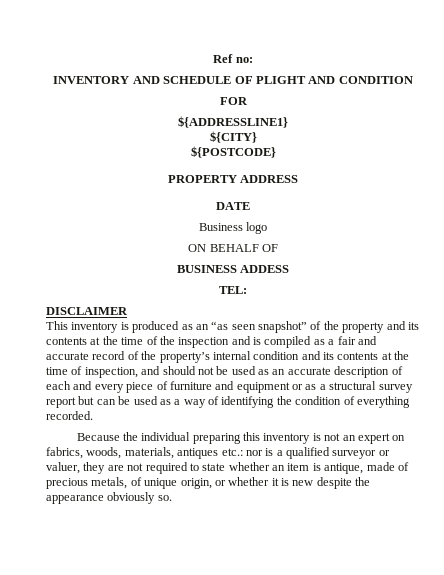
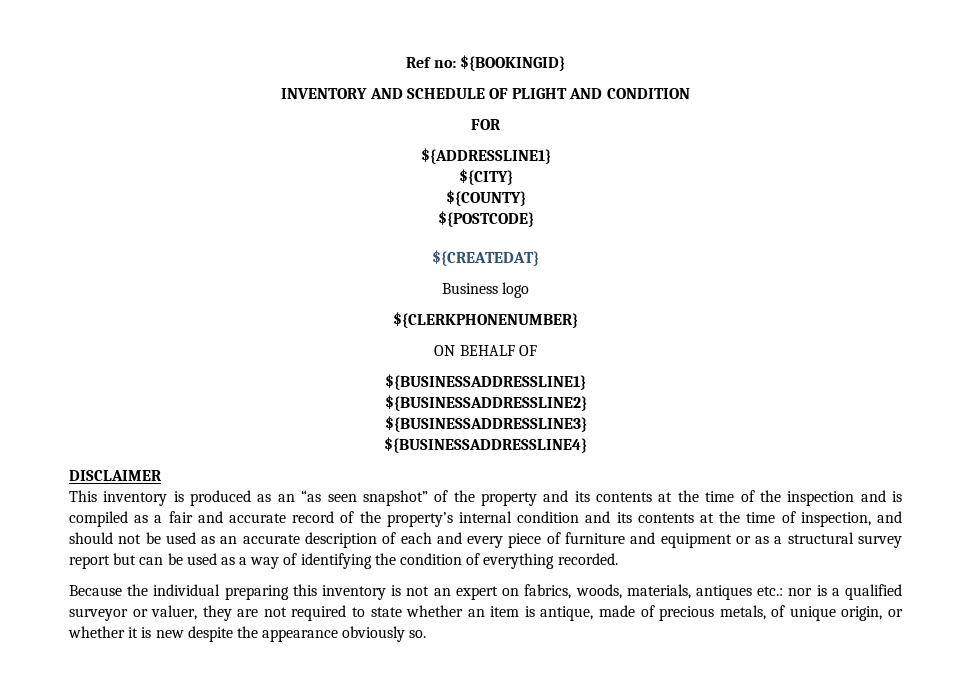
- Ref no:
+ Ref no: ${BOOKINGID}
+ ${COUNTY}
- PROPERTY ADDRESS
- DATE
+ ${CREATEDAT}
+ ${CLERKPHONENUMBER}
- BUSINESS ADDESS
- TEL:
+ ${BUSINESSADDRESSLINE1}
+ ${BUSINESSADDRESSLINE2}
+ ${BUSINESSADDRESSLINE3}
+ ${BUSINESSADDRESSLINE4}

